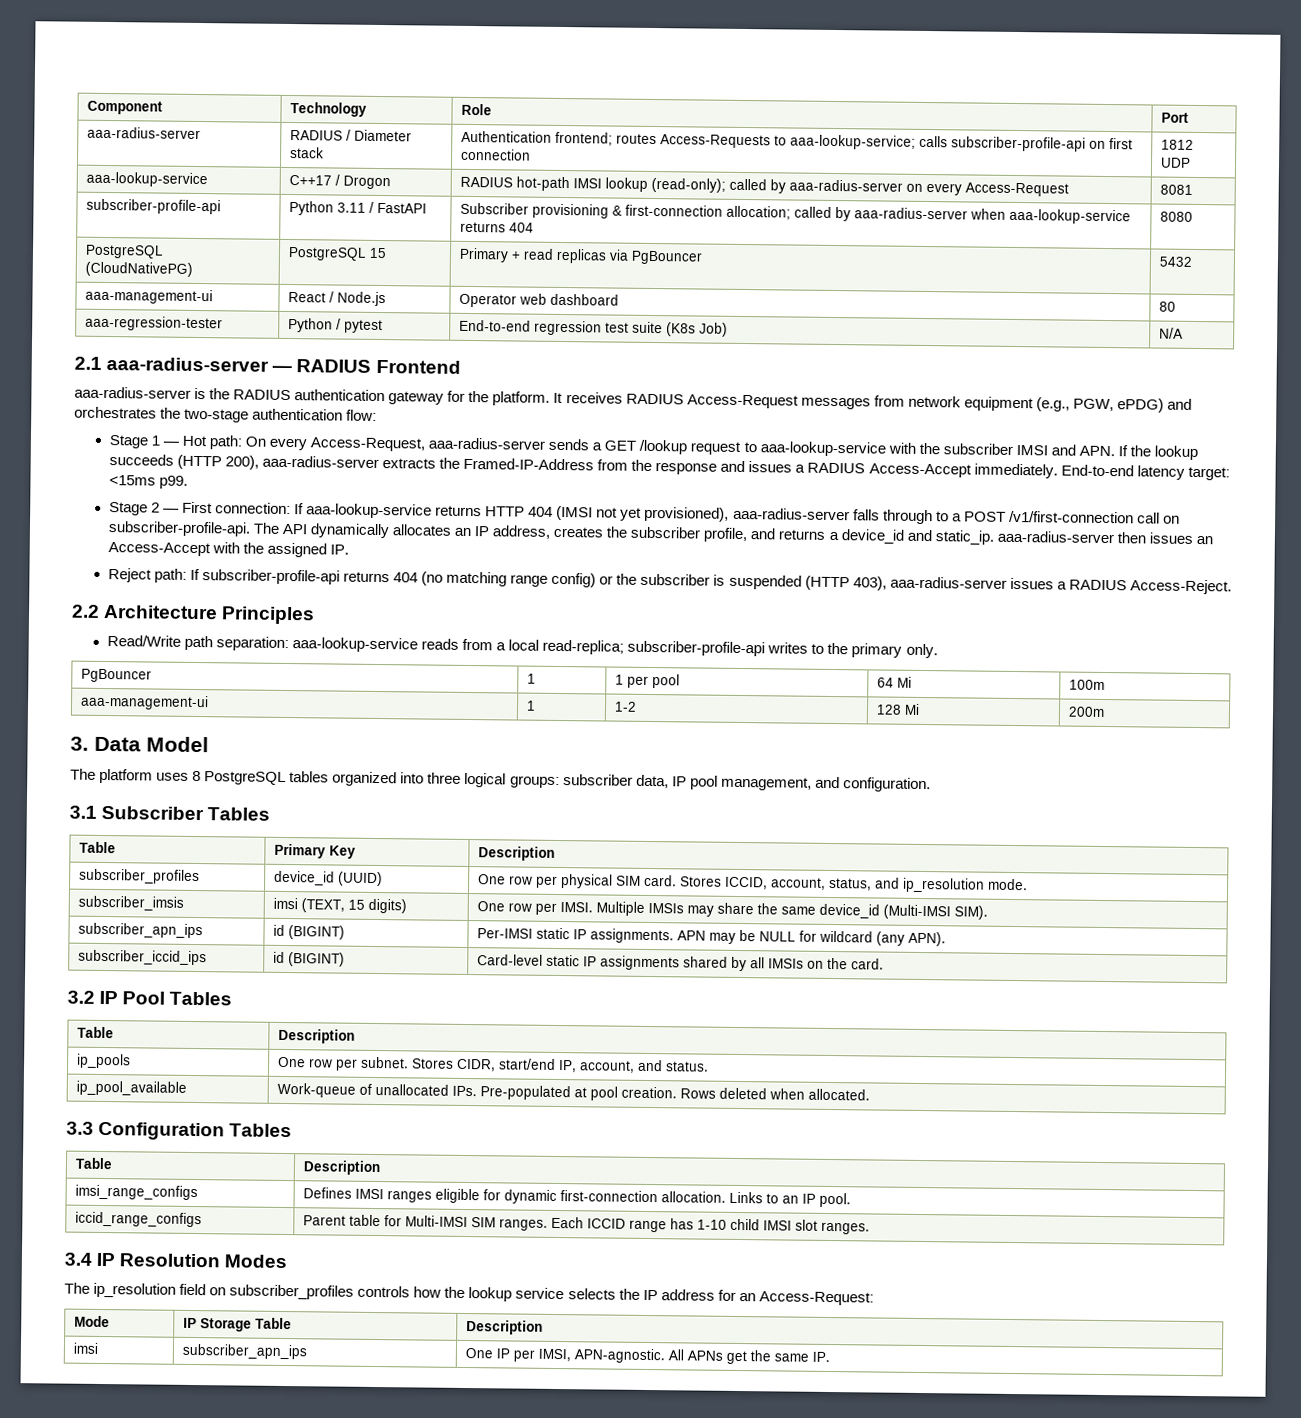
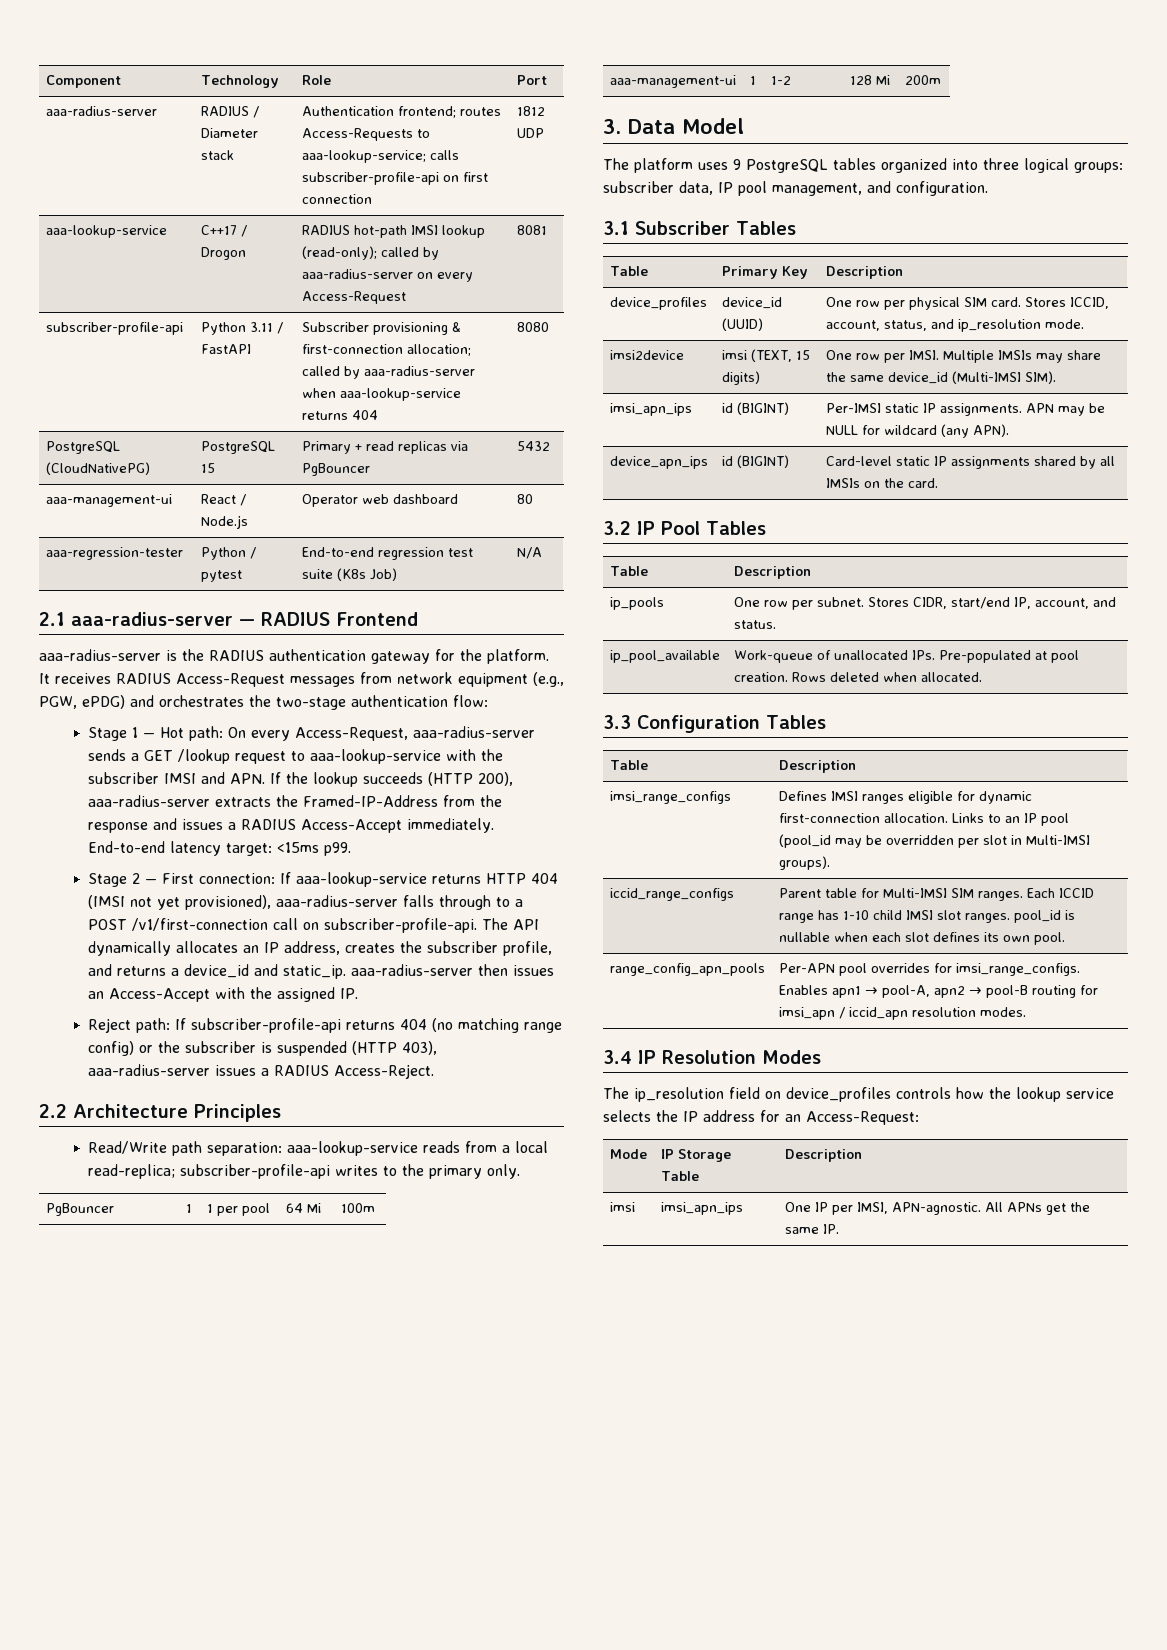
- The platform uses 8 PostgreSQL tables organized into three logical groups: subscriber data, IP pool management, and configuration.
+ The platform uses 9 PostgreSQL tables organized into three logical groups: subscriber data, IP pool management, and configuration.
- subscriber_profiles | device_id (UUID) | One row per physical SIM card. Stores ICCID, account, status, and ip_resolution mode.
+ device_profiles | device_id (UUID) | One row per physical SIM card. Stores ICCID, account, status, and ip_resolution mode.
- subscriber_imsis | imsi (TEXT, 15 digits) | One row per IMSI. Multiple IMSIs may share the same device_id (Multi-IMSI SIM).
+ imsi2device | imsi (TEXT, 15 digits) | One row per IMSI. Multiple IMSIs may share the same device_id (Multi-IMSI SIM).
- subscriber_apn_ips | id (BIGINT) | Per-IMSI static IP assignments. APN may be NULL for wildcard (any APN).
+ imsi_apn_ips | id (BIGINT) | Per-IMSI static IP assignments. APN may be NULL for wildcard (any APN).
- subscriber_iccid_ips | id (BIGINT) | Card-level static IP assignments shared by all IMSIs on the card.
+ device_apn_ips | id (BIGINT) | Card-level static IP assignments shared by all IMSIs on the card.
- imsi_range_configs | Defines IMSI ranges eligible for dynamic first-connection allocation. Links to an IP pool.
+ imsi_range_configs | Defines IMSI ranges eligible for dynamic first-connection allocation. Links to an IP pool (pool_id may be overridden per slot in Multi-IMSI groups).
- iccid_range_configs | Parent table for Multi-IMSI SIM ranges. Each ICCID range has 1-10 child IMSI slot ranges.
+ iccid_range_configs | Parent table for Multi-IMSI SIM ranges. Each ICCID range has 1-10 child IMSI slot ranges. pool_id is nullable when each slot defines its own pool.
+ range_config_apn_pools | Per-APN pool overrides for imsi_range_configs. Enables apn1 → pool-A, apn2 → pool-B routing for imsi_apn / iccid_apn resolution modes.
- The ip_resolution field on subscriber_profiles controls how the lookup service selects the IP address for an Access-Request:
+ The ip_resolution field on device_profiles controls how the lookup service selects the IP address for an Access-Request:
- imsi | subscriber_apn_ips | One IP per IMSI, APN-agnostic. All APNs get the same IP.
+ imsi | imsi_apn_ips | One IP per IMSI, APN-agnostic. All APNs get the same IP.

